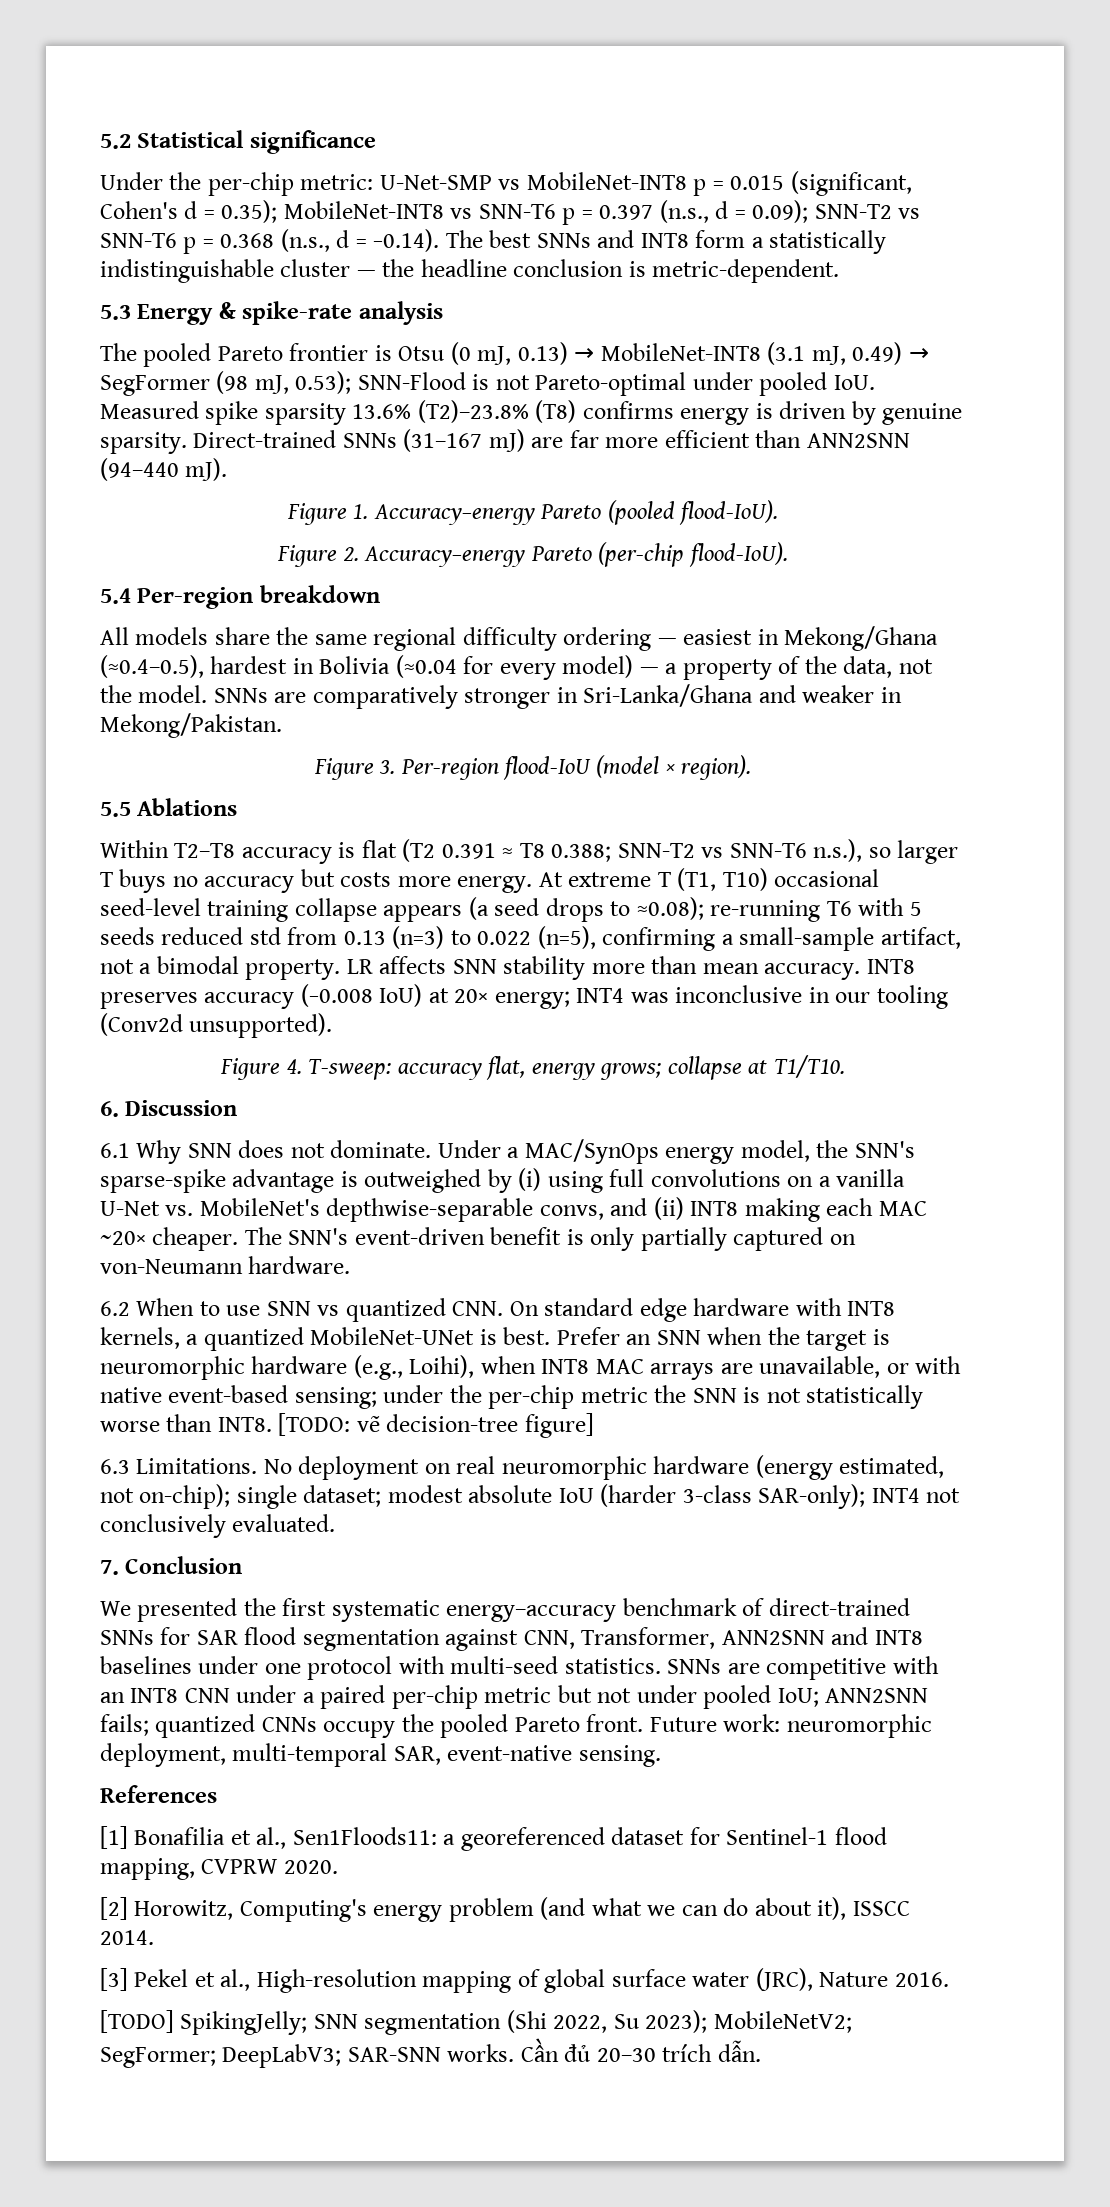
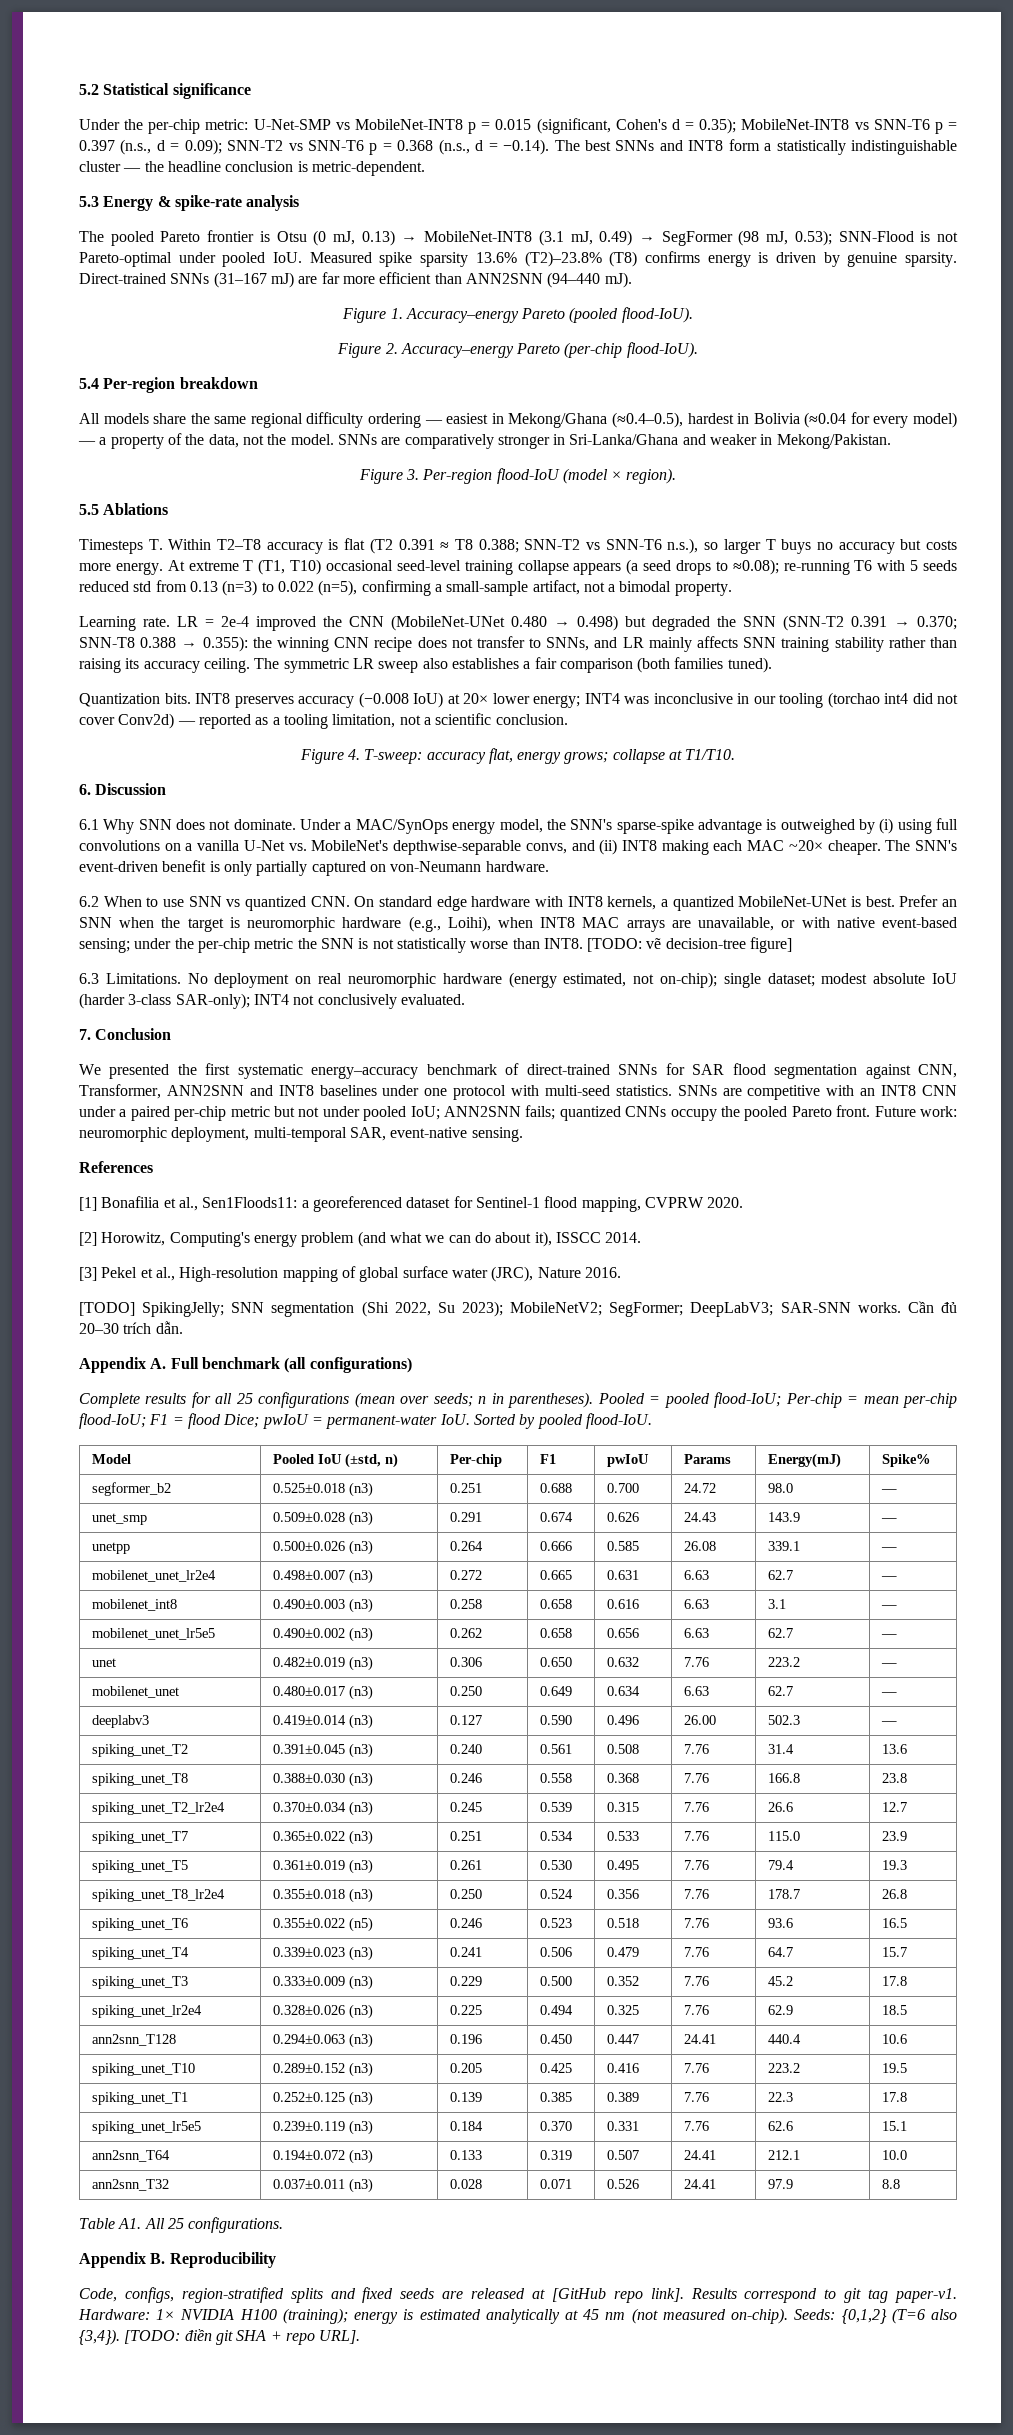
- Within T2–T8 accuracy is flat (T2 0.391 ≈ T8 0.388; SNN-T2 vs SNN-T6 n.s.), so larger T buys no accuracy but costs more energy.
+ Timesteps T. Within T2–T8 accuracy is flat (T2 0.391 ≈ T8 0.388; SNN-T2 vs SNN-T6 n.s.), so larger T buys no accuracy but costs more energy.
- At extreme T (T1, T10) occasional seed-level training collapse appears (a seed drops to ≈0.08); re-running T6 with 5 seeds reduced std from 0.13 (n=3) to 0.022 (n=5), confirming a small-sample artifact, not a bimodal property. LR affects SNN stability more than mean accuracy.
+ At extreme T (T1, T10) occasional seed-level training collapse appears (a seed drops to ≈0.08); re-running T6 with 5 seeds reduced std from 0.13 (n=3) to 0.022 (n=5), confirming a small-sample artifact, not a bimodal property.
+ Learning rate. LR = 2e-4 improved the CNN (MobileNet-UNet 0.480 → 0.498) but degraded the SNN (SNN-T2 0.391 → 0.370; SNN-T8 0.388 → 0.355): the winning CNN recipe does not transfer to SNNs, and LR mainly affects SNN training stability rather than raising its accuracy ceiling. The symmetric LR sweep also establishes a fair comparison (both families tuned).
+ Quantization bits.
- INT8 preserves accuracy (−0.008 IoU) at 20× energy; INT4 was inconclusive in our tooling (Conv2d unsupported).
+ INT8 preserves accuracy (−0.008 IoU) at 20× lower energy; INT4 was inconclusive in our tooling (torchao int4 did not cover Conv2d) — reported as a tooling limitation, not a scientific conclusion.
+ Appendix A. Full benchmark (all configurations)
+ Complete results for all 25 configurations (mean over seeds; n in parentheses). Pooled = pooled flood-IoU; Per-chip = mean per-chip flood-IoU; F1 = flood Dice; pwIoU = permanent-water IoU. Sorted by pooled flood-IoU.
+ Model | Pooled IoU (±std, n) | Per-chip | F1 | pwIoU | Params | Energy(mJ) | Spike%
+ segformer_b2 | 0.525±0.018 (n3) | 0.251 | 0.688 | 0.700 | 24.72 | 98.0 | —
+ unet_smp | 0.509±0.028 (n3) | 0.291 | 0.674 | 0.626 | 24.43 | 143.9 | —
+ unetpp | 0.500±0.026 (n3) | 0.264 | 0.666 | 0.585 | 26.08 | 339.1 | —
+ mobilenet_unet_lr2e4 | 0.498±0.007 (n3) | 0.272 | 0.665 | 0.631 | 6.63 | 62.7 | —
+ mobilenet_int8 | 0.490±0.003 (n3) | 0.258 | 0.658 | 0.616 | 6.63 | 3.1 | —
+ mobilenet_unet_lr5e5 | 0.490±0.002 (n3) | 0.262 | 0.658 | 0.656 | 6.63 | 62.7 | —
+ unet | 0.482±0.019 (n3) | 0.306 | 0.650 | 0.632 | 7.76 | 223.2 | —
+ mobilenet_unet | 0.480±0.017 (n3) | 0.250 | 0.649 | 0.634 | 6.63 | 62.7 | —
+ deeplabv3 | 0.419±0.014 (n3) | 0.127 | 0.590 | 0.496 | 26.00 | 502.3 | —
+ spiking_unet_T2 | 0.391±0.045 (n3) | 0.240 | 0.561 | 0.508 | 7.76 | 31.4 | 13.6
+ spiking_unet_T8 | 0.388±0.030 (n3) | 0.246 | 0.558 | 0.368 | 7.76 | 166.8 | 23.8
+ spiking_unet_T2_lr2e4 | 0.370±0.034 (n3) | 0.245 | 0.539 | 0.315 | 7.76 | 26.6 | 12.7
+ spiking_unet_T7 | 0.365±0.022 (n3) | 0.251 | 0.534 | 0.533 | 7.76 | 115.0 | 23.9
+ spiking_unet_T5 | 0.361±0.019 (n3) | 0.261 | 0.530 | 0.495 | 7.76 | 79.4 | 19.3
+ spiking_unet_T8_lr2e4 | 0.355±0.018 (n3) | 0.250 | 0.524 | 0.356 | 7.76 | 178.7 | 26.8
+ spiking_unet_T6 | 0.355±0.022 (n5) | 0.246 | 0.523 | 0.518 | 7.76 | 93.6 | 16.5
+ spiking_unet_T4 | 0.339±0.023 (n3) | 0.241 | 0.506 | 0.479 | 7.76 | 64.7 | 15.7
+ spiking_unet_T3 | 0.333±0.009 (n3) | 0.229 | 0.500 | 0.352 | 7.76 | 45.2 | 17.8
+ spiking_unet_lr2e4 | 0.328±0.026 (n3) | 0.225 | 0.494 | 0.325 | 7.76 | 62.9 | 18.5
+ ann2snn_T128 | 0.294±0.063 (n3) | 0.196 | 0.450 | 0.447 | 24.41 | 440.4 | 10.6
+ spiking_unet_T10 | 0.289±0.152 (n3) | 0.205 | 0.425 | 0.416 | 7.76 | 223.2 | 19.5
+ spiking_unet_T1 | 0.252±0.125 (n3) | 0.139 | 0.385 | 0.389 | 7.76 | 22.3 | 17.8
+ spiking_unet_lr5e5 | 0.239±0.119 (n3) | 0.184 | 0.370 | 0.331 | 7.76 | 62.6 | 15.1
+ ann2snn_T64 | 0.194±0.072 (n3) | 0.133 | 0.319 | 0.507 | 24.41 | 212.1 | 10.0
+ ann2snn_T32 | 0.037±0.011 (n3) | 0.028 | 0.071 | 0.526 | 24.41 | 97.9 | 8.8
+ Table A1. All 25 configurations.
+ Appendix B. Reproducibility
+ Code, configs, region-stratified splits and fixed seeds are released at [GitHub repo link]. Results correspond to git tag paper-v1. Hardware: 1× NVIDIA H100 (training); energy is estimated analytically at 45 nm (not measured on-chip). Seeds: {0,1,2} (T=6 also {3,4}). [TODO: điền git SHA + repo URL].

